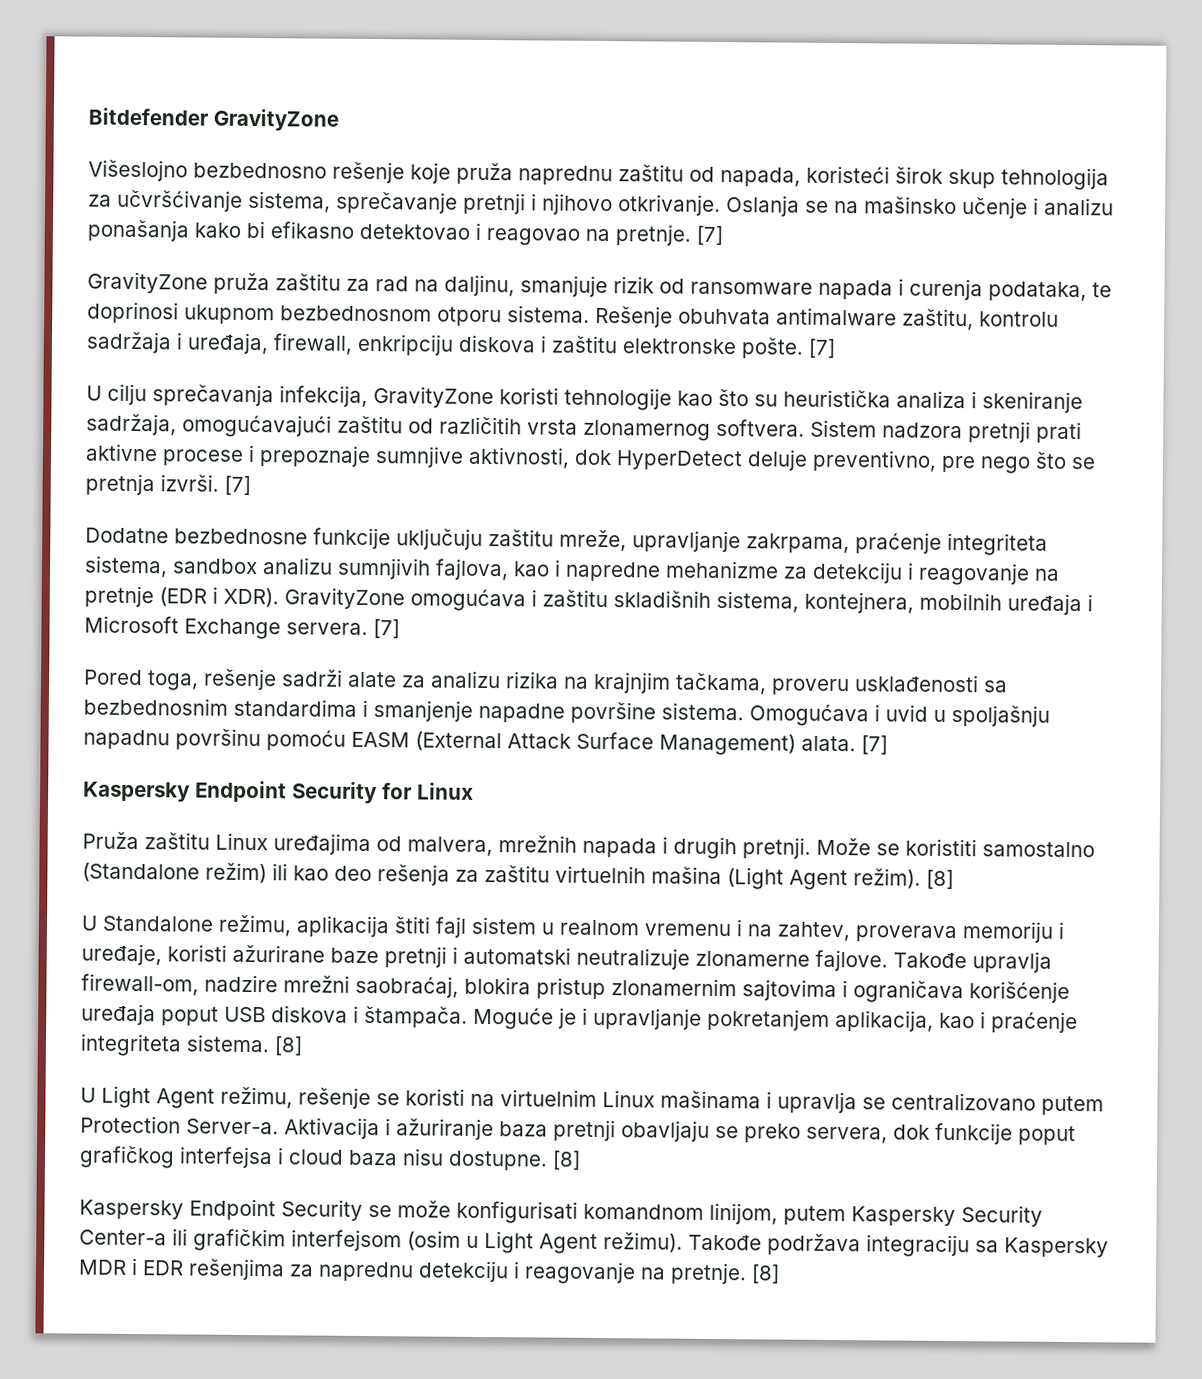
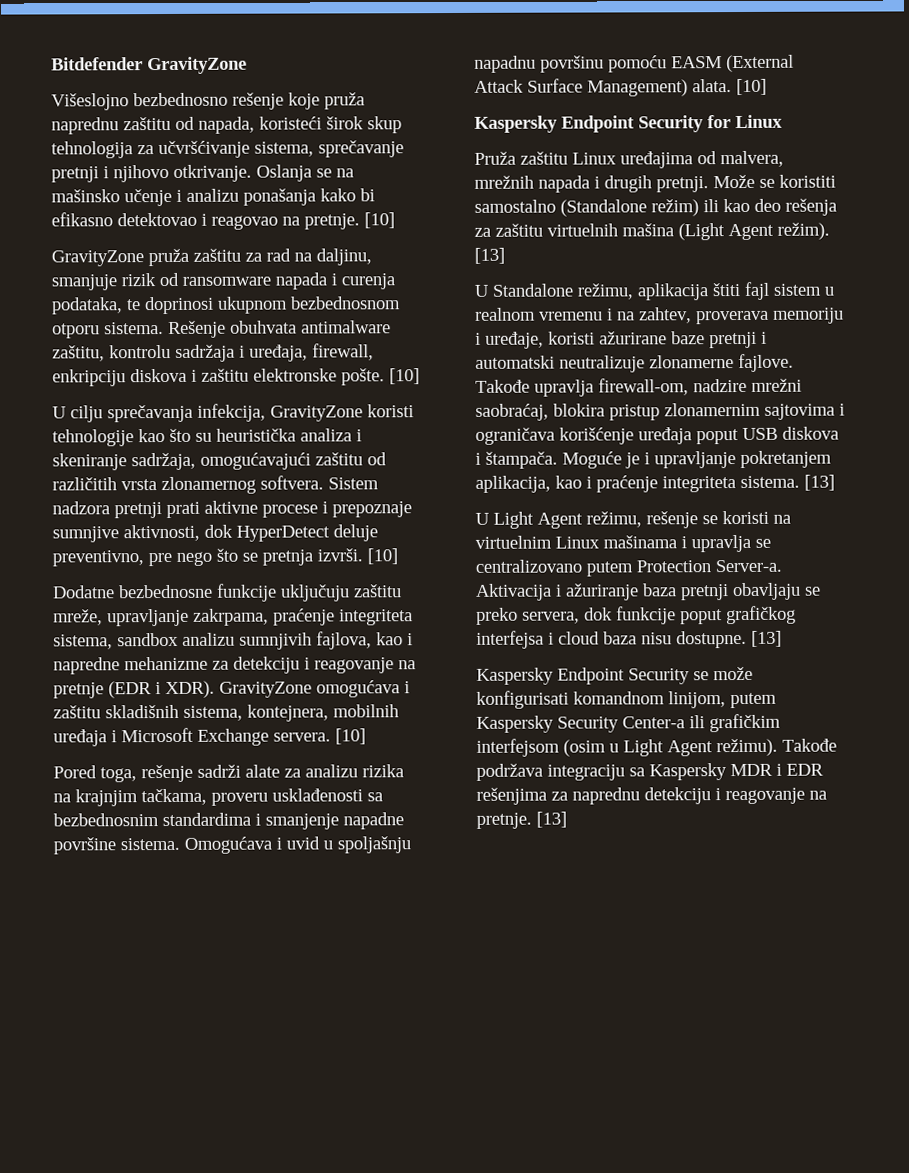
- Oslanja se na mašinsko učenje i analizu ponašanja kako bi efikasno detektovao i reagovao na pretnje. [7]
+ Oslanja se na mašinsko učenje i analizu ponašanja kako bi efikasno detektovao i reagovao na pretnje. [10]
- Rešenje obuhvata antimalware zaštitu, kontrolu sadržaja i uređaja, firewall, enkripciju diskova i zaštitu elektronske pošte. [7]
+ Rešenje obuhvata antimalware zaštitu, kontrolu sadržaja i uređaja, firewall, enkripciju diskova i zaštitu elektronske pošte. [10]
- Sistem nadzora pretnji prati aktivne procese i prepoznaje sumnjive aktivnosti, dok HyperDetect deluje preventivno, pre nego što se pretnja izvrši. [7]
+ Sistem nadzora pretnji prati aktivne procese i prepoznaje sumnjive aktivnosti, dok HyperDetect deluje preventivno, pre nego što se pretnja izvrši. [10]
- GravityZone omogućava i zaštitu skladišnih sistema, kontejnera, mobilnih uređaja i Microsoft Exchange servera. [7]
+ GravityZone omogućava i zaštitu skladišnih sistema, kontejnera, mobilnih uređaja i Microsoft Exchange servera. [10]
- Omogućava i uvid u spoljašnju napadnu površinu pomoću EASM (External Attack Surface Management) alata. [7]
+ Omogućava i uvid u spoljašnju napadnu površinu pomoću EASM (External Attack Surface Management) alata. [10]
- Može se koristiti samostalno (Standalone režim) ili kao deo rešenja za zaštitu virtuelnih mašina (Light Agent režim). [8]
+ Može se koristiti samostalno (Standalone režim) ili kao deo rešenja za zaštitu virtuelnih mašina (Light Agent režim). [13]
- Moguće je i upravljanje pokretanjem aplikacija, kao i praćenje integriteta sistema. [8]
+ Moguće je i upravljanje pokretanjem aplikacija, kao i praćenje integriteta sistema. [13]
- Aktivacija i ažuriranje baza pretnji obavljaju se preko servera, dok funkcije poput grafičkog interfejsa i cloud baza nisu dostupne. [8]
+ Aktivacija i ažuriranje baza pretnji obavljaju se preko servera, dok funkcije poput grafičkog interfejsa i cloud baza nisu dostupne. [13]
- Takođe podržava integraciju sa Kaspersky MDR i EDR rešenjima za naprednu detekciju i reagovanje na pretnje. [8]
+ Takođe podržava integraciju sa Kaspersky MDR i EDR rešenjima za naprednu detekciju i reagovanje na pretnje. [13]

